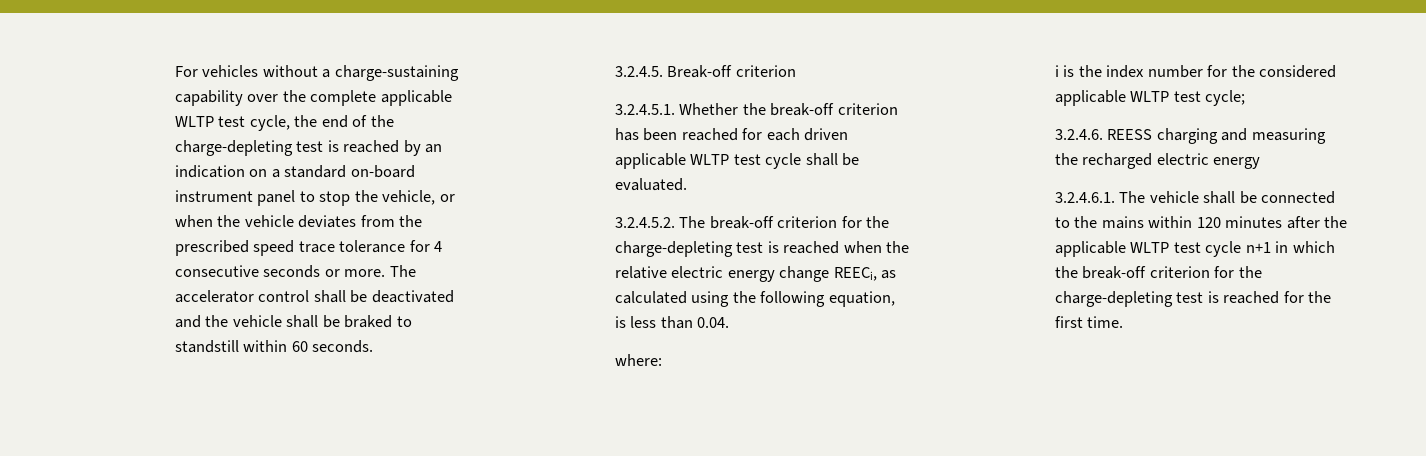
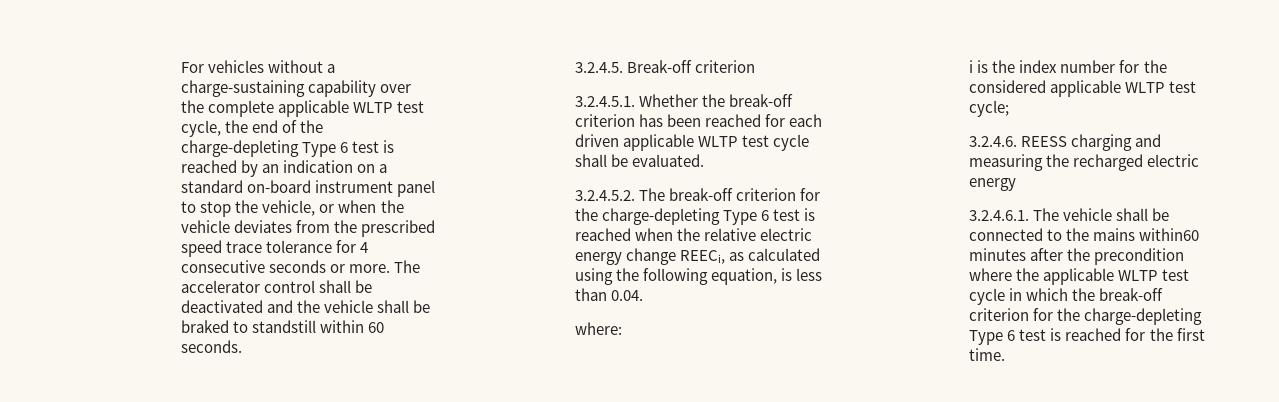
- For vehicles without a charge-sustaining capability over the complete applicable WLTP test cycle, the end of the charge-depleting test is reached by an indication on a standard on-board instrument panel to stop the vehicle, or when the vehicle deviates from the prescribed speed trace tolerance for 4 consecutive seconds or more.
+ For vehicles without a charge-sustaining capability over the complete applicable WLTP test cycle, the end of the charge-depleting Type 6 test is reached by an indication on a standard on-board instrument panel to stop the vehicle, or when the vehicle deviates from the prescribed speed trace tolerance for 4 consecutive seconds or more.
- 3.2.4.5.2. The break-off criterion for the charge-depleting test is reached when the relative electric energy change REECi, as calculated using the following equation, is less than 0.04.
+ 3.2.4.5.2. The break-off criterion for the charge-depleting Type 6 test is reached when the relative electric energy change REECi, as calculated using the following equation, is less than 0.04.
- 3.2.4.6.1. The vehicle shall be connected to the mains within 120 minutes after the applicable WLTP test cycle n+1 in which the break-off criterion for the charge-depleting test is reached for the first time.
+ 3.2.4.6.1. The vehicle shall be connected to the mains within60 minutes after the precondition where the applicable WLTP test cycle in which the break-off criterion for the charge-depleting Type 6 test is reached for the first time.

